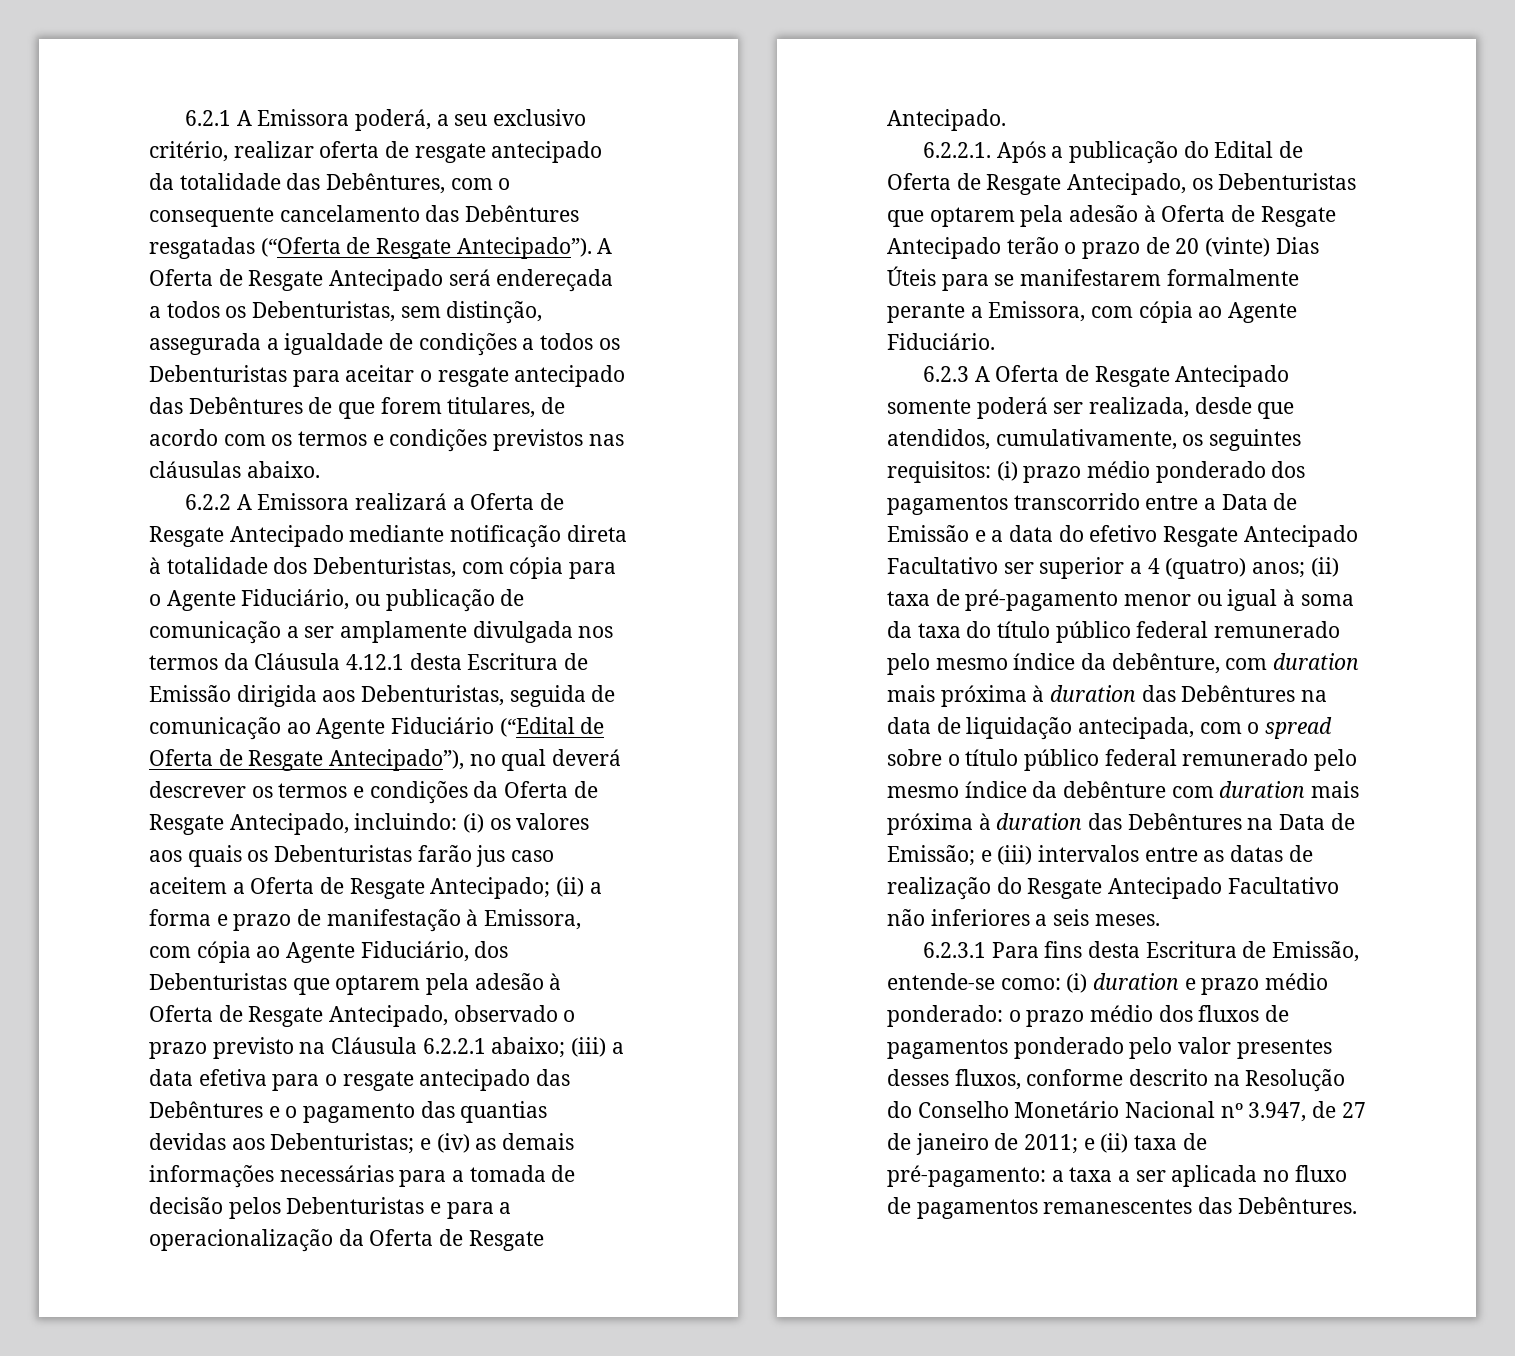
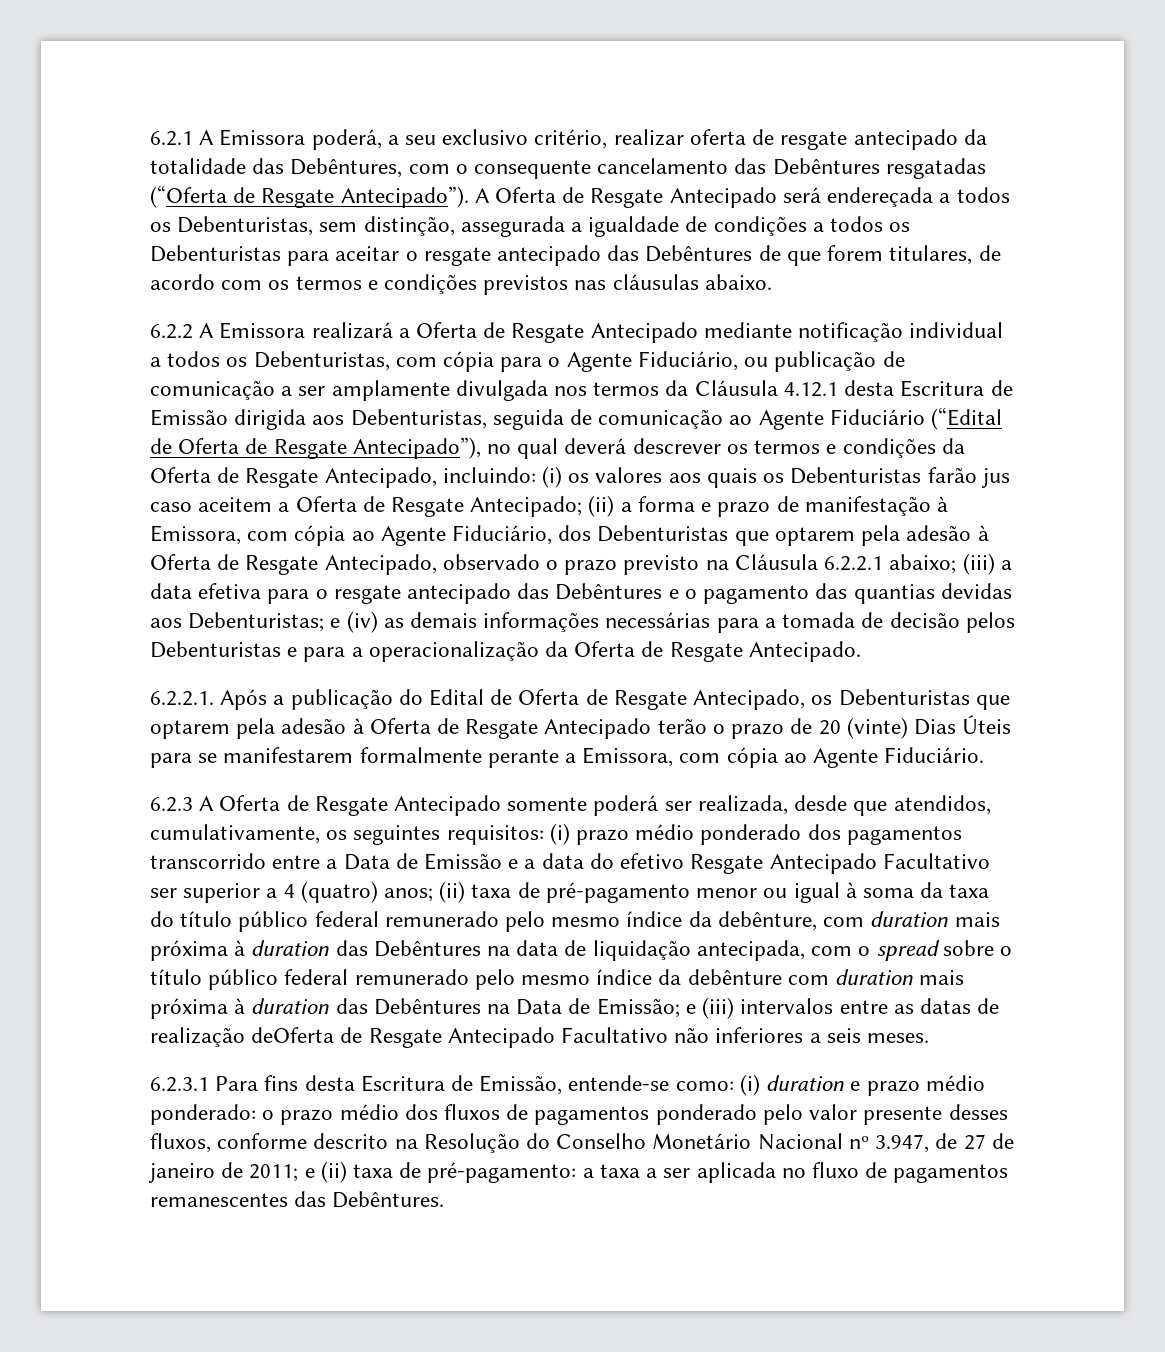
- 6.2.2 A Emissora realizará a Oferta de Resgate Antecipado mediante notificação direta à totalidade dos Debenturistas, com cópia para o Agente Fiduciário, ou publicação de comunicação a ser amplamente divulgada nos termos da Cláusula 4.12.1 desta Escritura de Emissão dirigida aos Debenturistas, seguida de comunicação ao Agente Fiduciário (“Edital de Oferta de Resgate Antecipado”), no qual deverá descrever os termos e condições da Oferta de Resgate Antecipado, incluindo:
+ 6.2.2 A Emissora realizará a Oferta de Resgate Antecipado mediante notificação individual a todos os Debenturistas, com cópia para o Agente Fiduciário, ou publicação de comunicação a ser amplamente divulgada nos termos da Cláusula 4.12.1 desta Escritura de Emissão dirigida aos Debenturistas, seguida de comunicação ao Agente Fiduciário (“Edital de Oferta de Resgate Antecipado”), no qual deverá descrever os termos e condições da Oferta de Resgate Antecipado, incluindo:
- e (iii) intervalos entre as datas de realização do Resgate Antecipado Facultativo não inferiores a seis meses.
+ e (iii) intervalos entre as datas de realização deOferta de Resgate Antecipado Facultativo não inferiores a seis meses.
- 6.2.3.1 Para fins desta Escritura de Emissão, entende-se como: (i) duration e prazo médio ponderado: o prazo médio dos fluxos de pagamentos ponderado pelo valor presentes desses fluxos, conforme descrito na Resolução do Conselho Monetário Nacional nº 3.947, de 27 de janeiro de 2011; e (ii) taxa de pré-pagamento: a taxa a ser aplicada no fluxo de pagamentos remanescentes das Debêntures.
+ 6.2.3.1 Para fins desta Escritura de Emissão, entende-se como: (i) duration e prazo médio ponderado: o prazo médio dos fluxos de pagamentos ponderado pelo valor presente desses fluxos, conforme descrito na Resolução do Conselho Monetário Nacional nº 3.947, de 27 de janeiro de 2011; e (ii) taxa de pré-pagamento: a taxa a ser aplicada no fluxo de pagamentos remanescentes das Debêntures.

